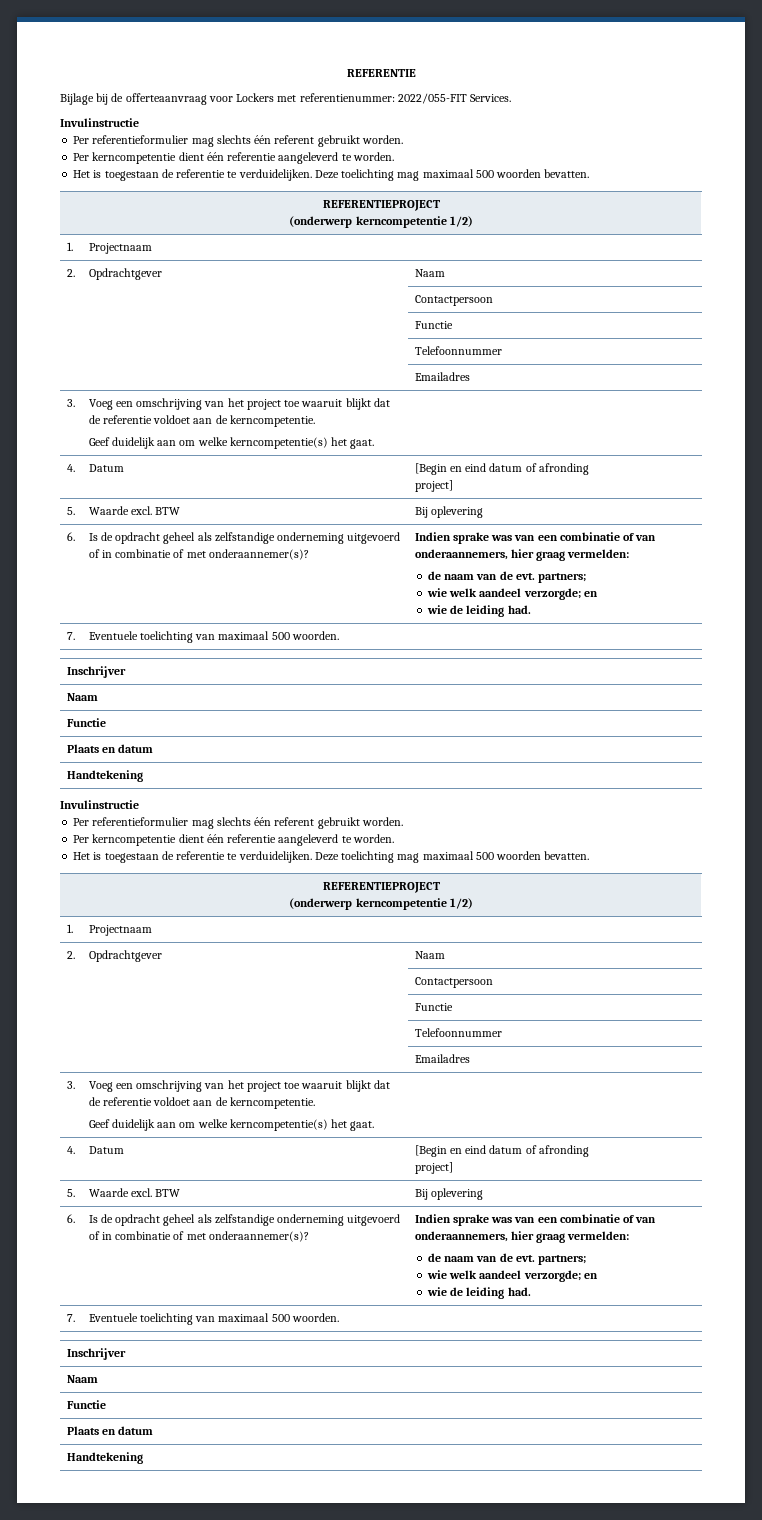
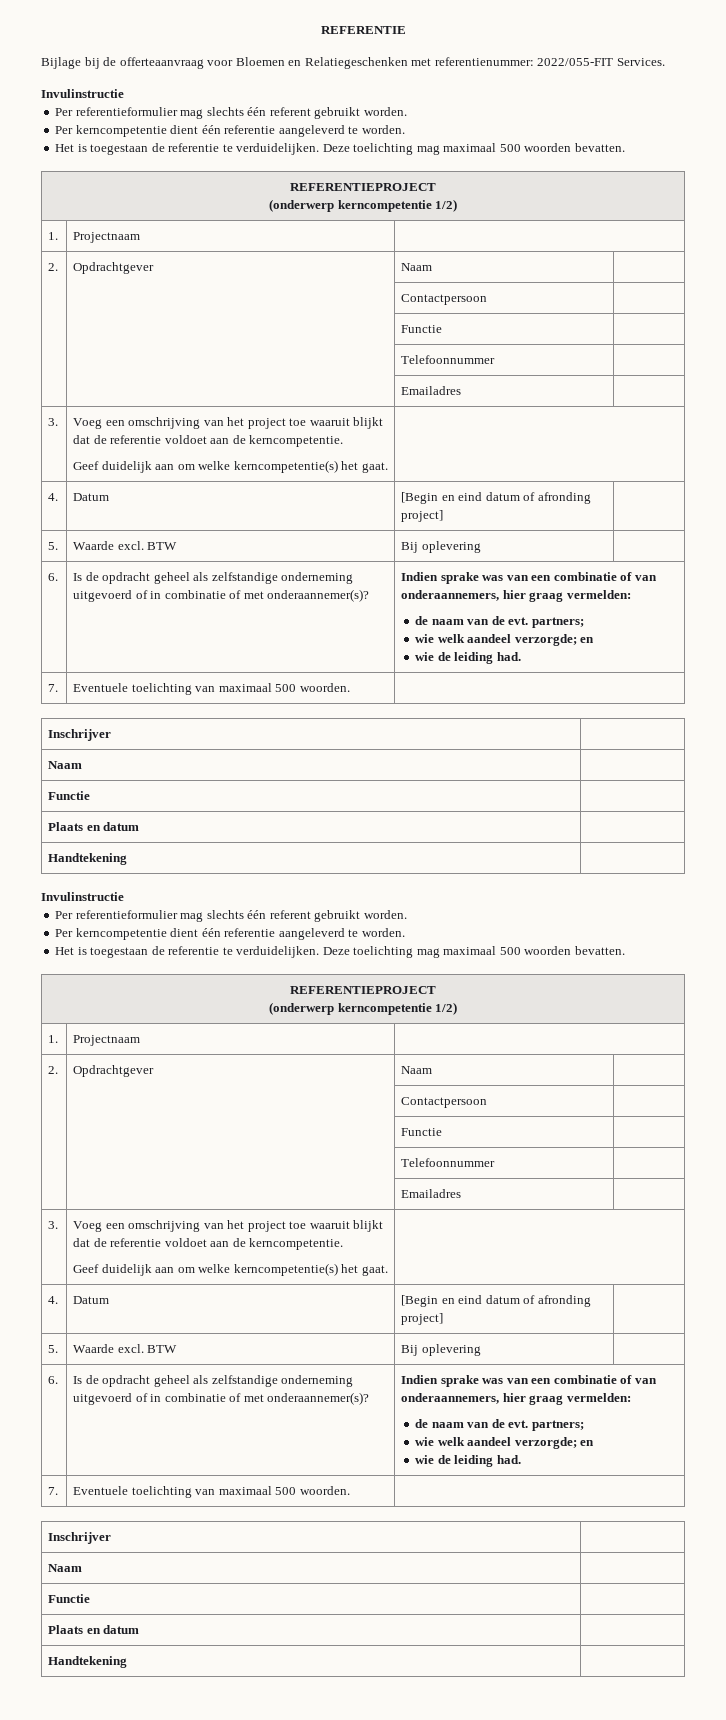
- Bijlage bij de offerteaanvraag voor Lockers met referentienummer: 2022/055-FIT Services.
+ Bijlage bij de offerteaanvraag voor Bloemen en Relatiegeschenken met referentienummer: 2022/055-FIT Services.

